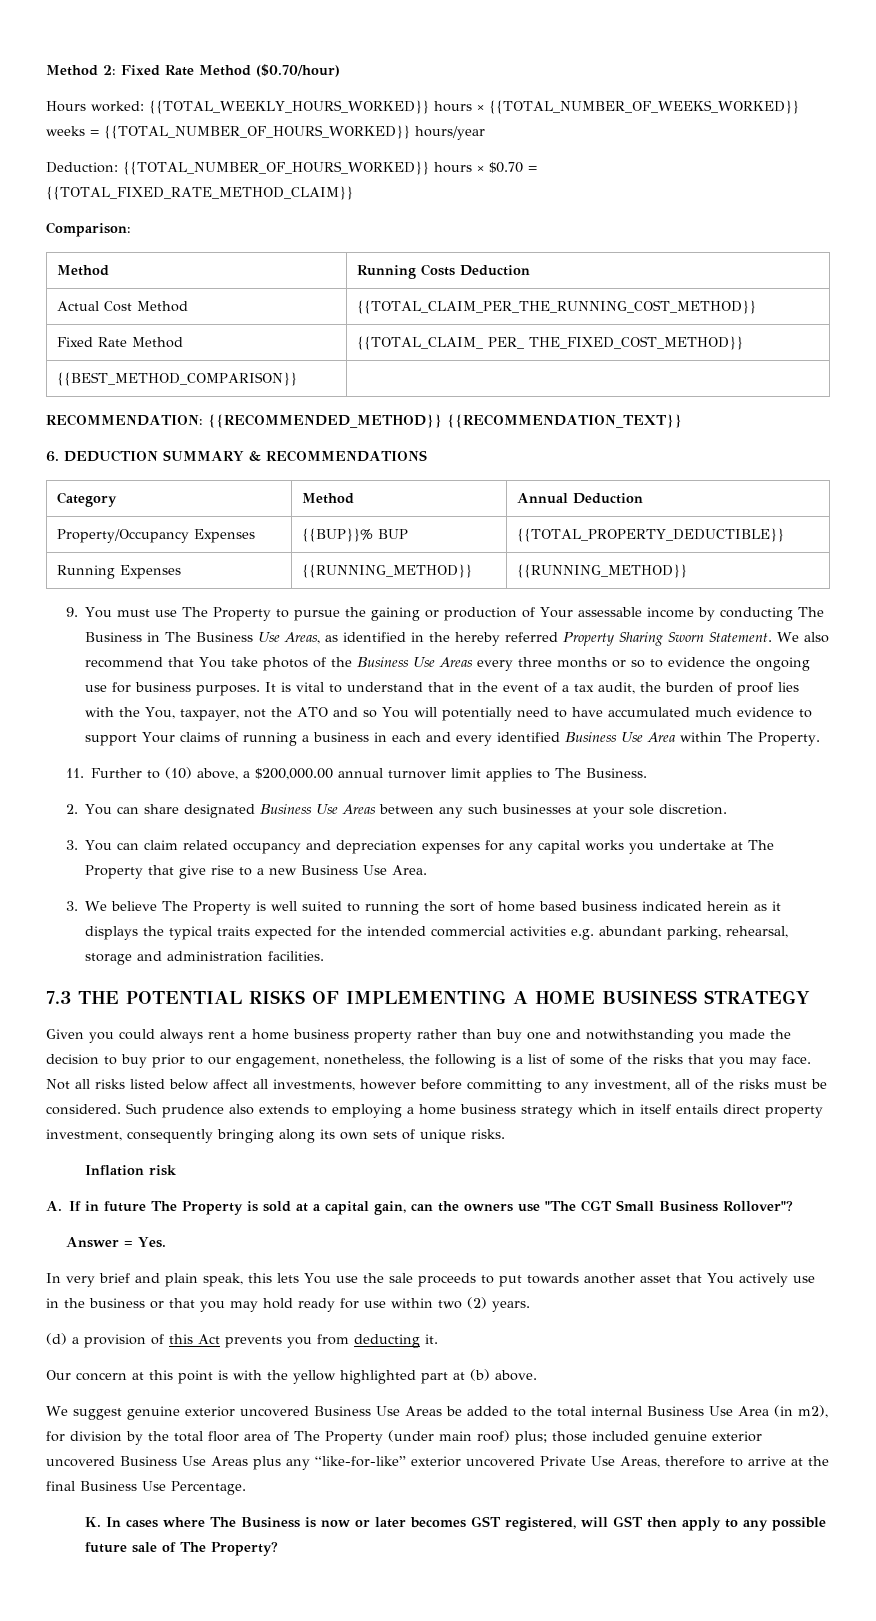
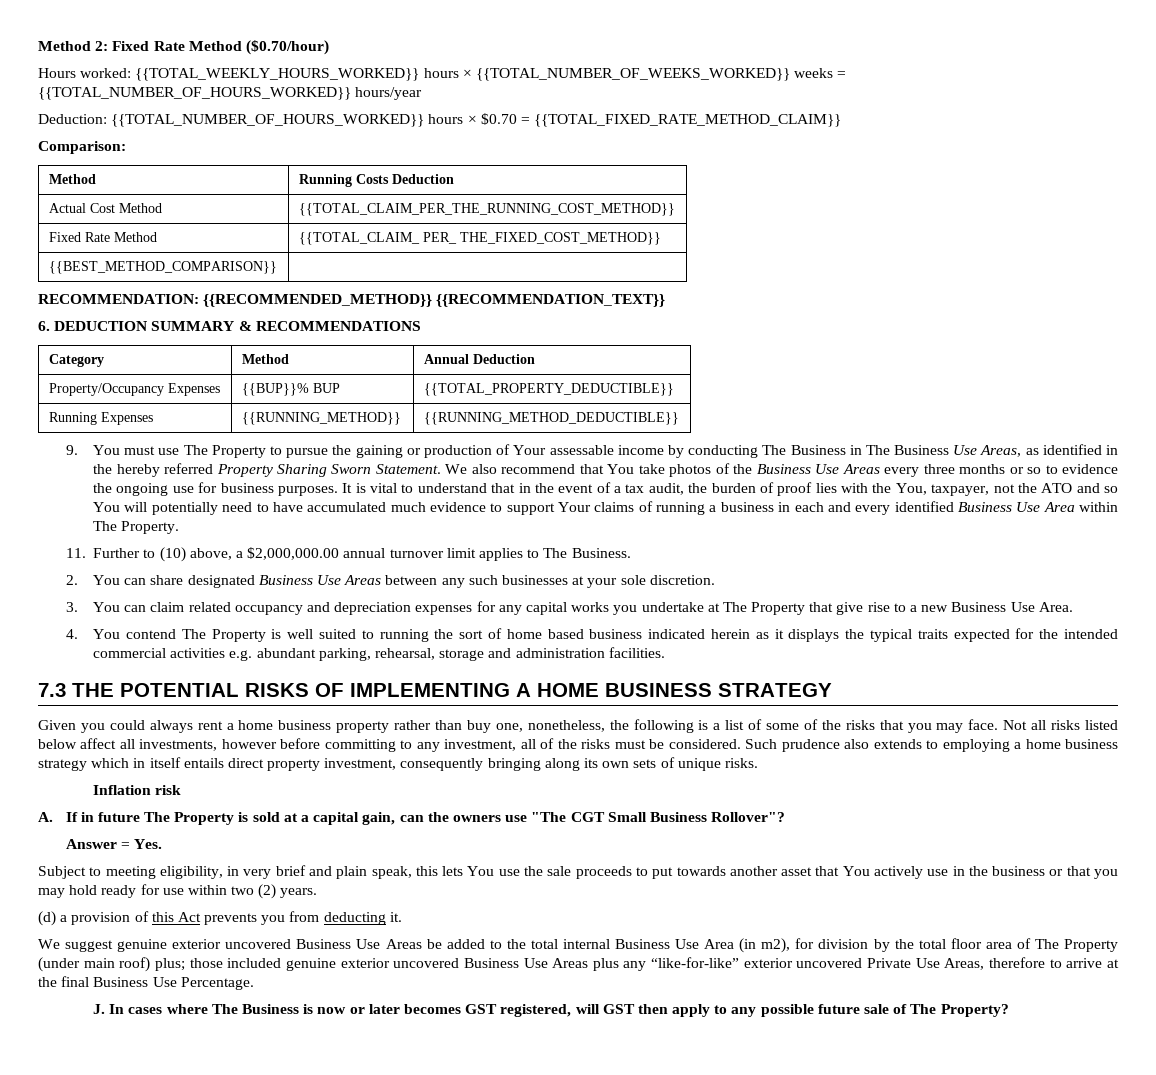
- Running Expenses | {{RUNNING_METHOD}} | {{RUNNING_METHOD}}
+ Running Expenses | {{RUNNING_METHOD}} | {{RUNNING_METHOD_DEDUCTIBLE}}
- 11. Further to (10) above, a $200,000.00 annual turnover limit applies to The Business.
+ 11. Further to (10) above, a $2,000,000.00 annual turnover limit applies to The Business.
- 3. We believe The Property is well suited to running the sort of home based business indicated herein as it displays the typical traits expected for the intended commercial activities e.g. abundant parking, rehearsal, storage and administration facilities.
+ 4. You contend The Property is well suited to running the sort of home based business indicated herein as it displays the typical traits expected for the intended commercial activities e.g. abundant parking, rehearsal, storage and administration facilities.
- Given you could always rent a home business property rather than buy one and notwithstanding you made the decision to buy prior to our engagement, nonetheless, the following is a list of some of the risks that you may face.
+ Given you could always rent a home business property rather than buy one, nonetheless, the following is a list of some of the risks that you may face.
- In very brief and plain speak, this lets You use the sale proceeds to put towards another asset that You actively use in the business or that you may hold ready for use within two (2) years.
+ Subject to meeting eligibility, in very brief and plain speak, this lets You use the sale proceeds to put towards another asset that You actively use in the business or that you may hold ready for use within two (2) years.
- Our concern at this point is with the yellow highlighted part at (b) above.
- K. In cases where The Business is now or later becomes GST registered, will GST then apply to any possible future sale of The Property?
+ J. In cases where The Business is now or later becomes GST registered, will GST then apply to any possible future sale of The Property?

